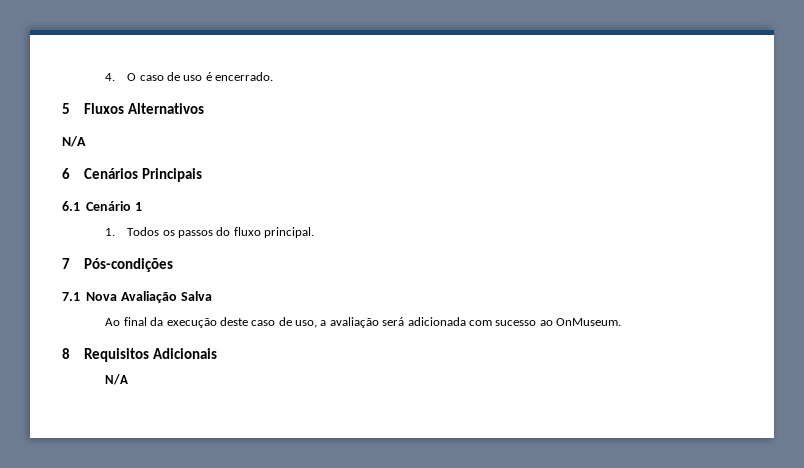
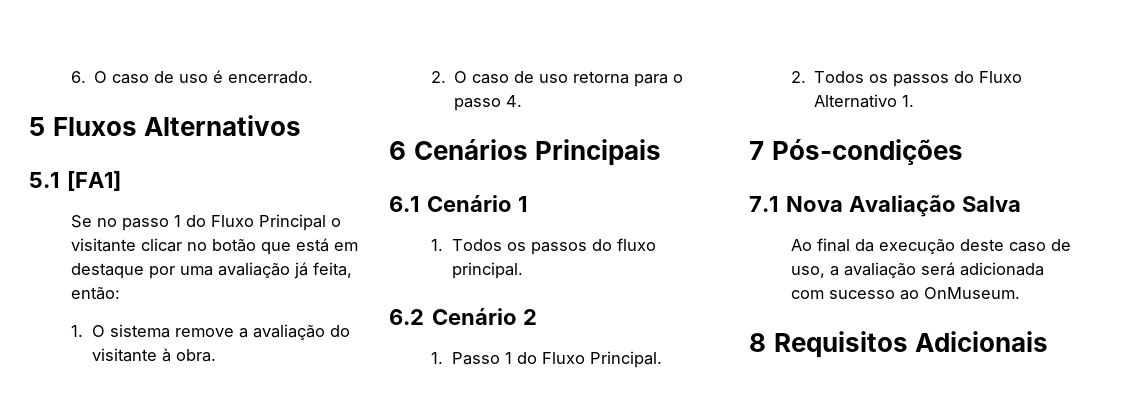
- 4. O caso de uso é encerrado.
+ 6. O caso de uso é encerrado.
  5 Fluxos Alternativos
- N/A
+ 5.1 [FA1]
+ Se no passo 1 do Fluxo Principal o visitante clicar no botão que está em destaque por uma avaliação já feita, então:
+ 1. O sistema remove a avaliação do visitante à obra.
+ 2. O caso de uso retorna para o passo 4.
+ 6.2 Cenário 2
+ 1. Passo 1 do Fluxo Principal.
+ 2. Todos os passos do Fluxo Alternativo 1.
  8 Requisitos Adicionais
- N/A

